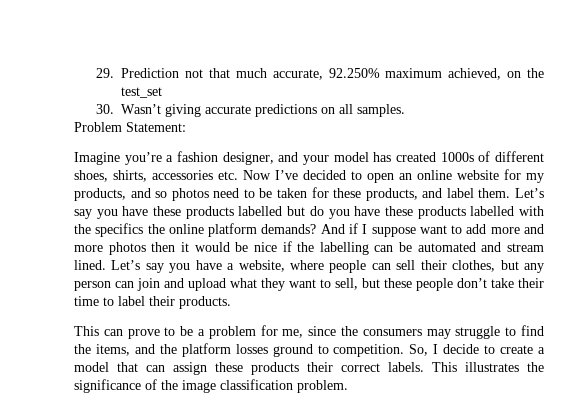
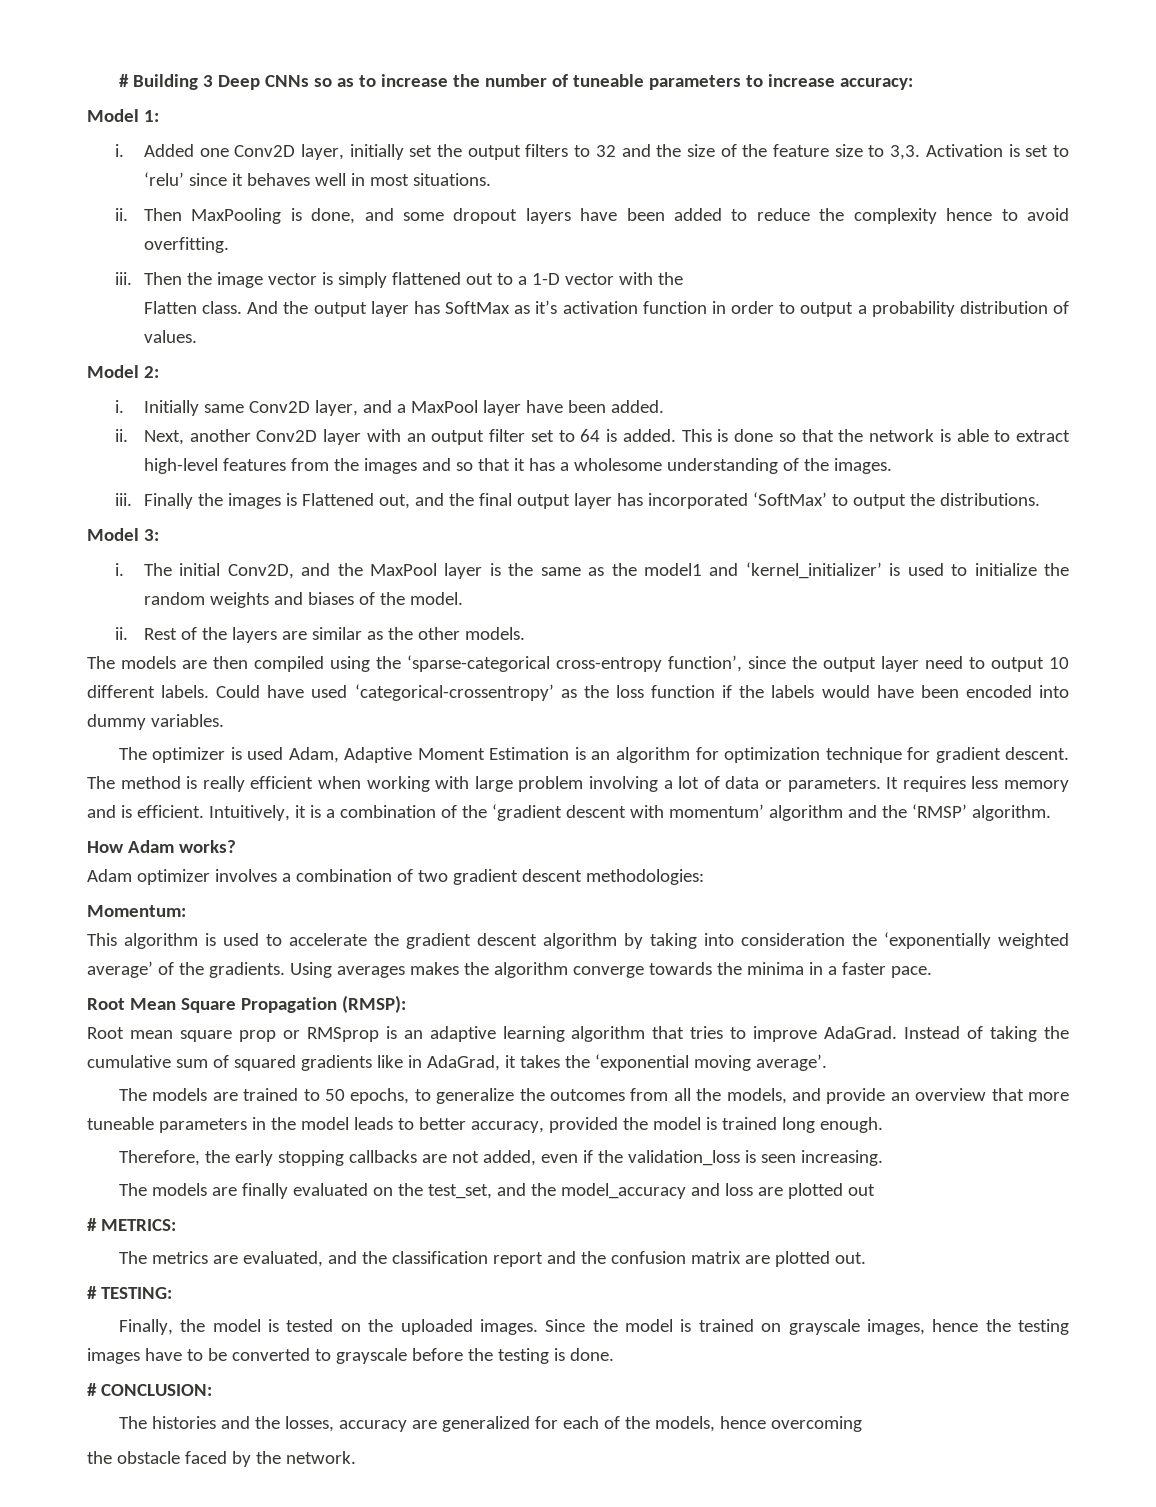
- 29. Prediction not that much accurate, 92.250% maximum achieved, on the test_set
- 30. Wasn’t giving accurate predictions on all samples.
- Problem Statement:
- Imagine you’re a fashion designer, and your model has created 1000s of different shoes, shirts, accessories etc. Now I’ve decided to open an online website for my products, and so photos need to be taken for these products, and label them. Let’s say you have these products labelled but do you have these products labelled with the specifics the online platform demands? And if I suppose want to add more and more photos then it would be nice if the labelling can be automated and stream lined. Let’s say you have a website, where people can sell their clothes, but any person can join and upload what they want to sell, but these people don’t take their time to label their products.
- This can prove to be a problem for me, since the consumers may struggle to find the items, and the platform losses ground to competition. So, I decide to create a model that can assign these products their correct labels. This illustrates the significance of the image classification problem.
+ # Building 3 Deep CNNs so as to increase the number of tuneable parameters to increase accuracy:
+ Model 1:
+ i. Added one Conv2D layer, initially set the output filters to 32 and the size of the feature size to 3,3. Activation is set to ‘relu’ since it behaves well in most situations.
+ ii. Then MaxPooling is done, and some dropout layers have been added to reduce the complexity hence to avoid overfitting.
+ iii. Then the image vector is simply flattened out to a 1-D vector with the
+ Flatten class. And the output layer has SoftMax as it’s activation function in order to output a probability distribution of values.
+ Model 2:
+ i. Initially same Conv2D layer, and a MaxPool layer have been added.
+ ii. Next, another Conv2D layer with an output filter set to 64 is added. This is done so that the network is able to extract high-level features from the images and so that it has a wholesome understanding of the images.
+ iii. Finally the images is Flattened out, and the final output layer has incorporated ‘SoftMax’ to output the distributions.
+ Model 3:
+ i. The initial Conv2D, and the MaxPool layer is the same as the model1 and ‘kernel_initializer’ is used to initialize the random weights and biases of the model.
+ ii. Rest of the layers are similar as the other models.
+ The models are then compiled using the ‘sparse-categorical cross-entropy function’, since the output layer need to output 10 different labels. Could have used ‘categorical-crossentropy’ as the loss function if the labels would have been encoded into dummy variables.
+ The optimizer is used Adam, Adaptive Moment Estimation is an algorithm for optimization technique for gradient descent. The method is really efficient when working with large problem involving a lot of data or parameters. It requires less memory and is efficient. Intuitively, it is a combination of the ‘gradient descent with momentum’ algorithm and the ‘RMSP’ algorithm.
+ How Adam works?
+ Adam optimizer involves a combination of two gradient descent methodologies:
+ Momentum:
+ This algorithm is used to accelerate the gradient descent algorithm by taking into consideration the ‘exponentially weighted average’ of the gradients. Using averages makes the algorithm converge towards the minima in a faster pace.
+ Root Mean Square Propagation (RMSP):
+ Root mean square prop or RMSprop is an adaptive learning algorithm that tries to improve AdaGrad. Instead of taking the cumulative sum of squared gradients like in AdaGrad, it takes the ‘exponential moving average’.
+ The models are trained to 50 epochs, to generalize the outcomes from all the models, and provide an overview that more tuneable parameters in the model leads to better accuracy, provided the model is trained long enough.
+ Therefore, the early stopping callbacks are not added, even if the validation_loss is seen increasing.
+ The models are finally evaluated on the test_set, and the model_accuracy and loss are plotted out
+ # METRICS:
+ The metrics are evaluated, and the classification report and the confusion matrix are plotted out.
+ # TESTING:
+ Finally, the model is tested on the uploaded images. Since the model is trained on grayscale images, hence the testing images have to be converted to grayscale before the testing is done.
+ # CONCLUSION:
+ The histories and the losses, accuracy are generalized for each of the models, hence overcoming
+ the obstacle faced by the network.

